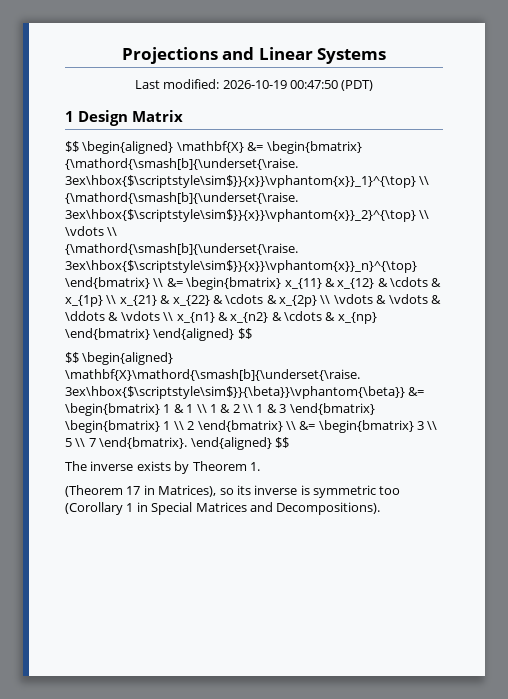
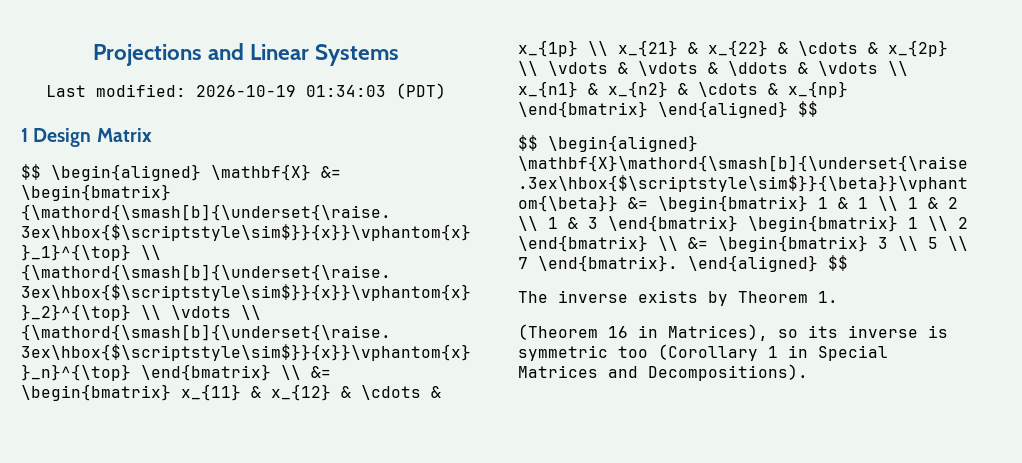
- Last modified: 2026-10-19 00:47:50 (PDT)
+ Last modified: 2026-10-19 01:34:03 (PDT)
- (Theorem 17 in Matrices), so its inverse is symmetric too (Corollary 1 in Special Matrices and Decompositions).
+ (Theorem 16 in Matrices), so its inverse is symmetric too (Corollary 1 in Special Matrices and Decompositions).

